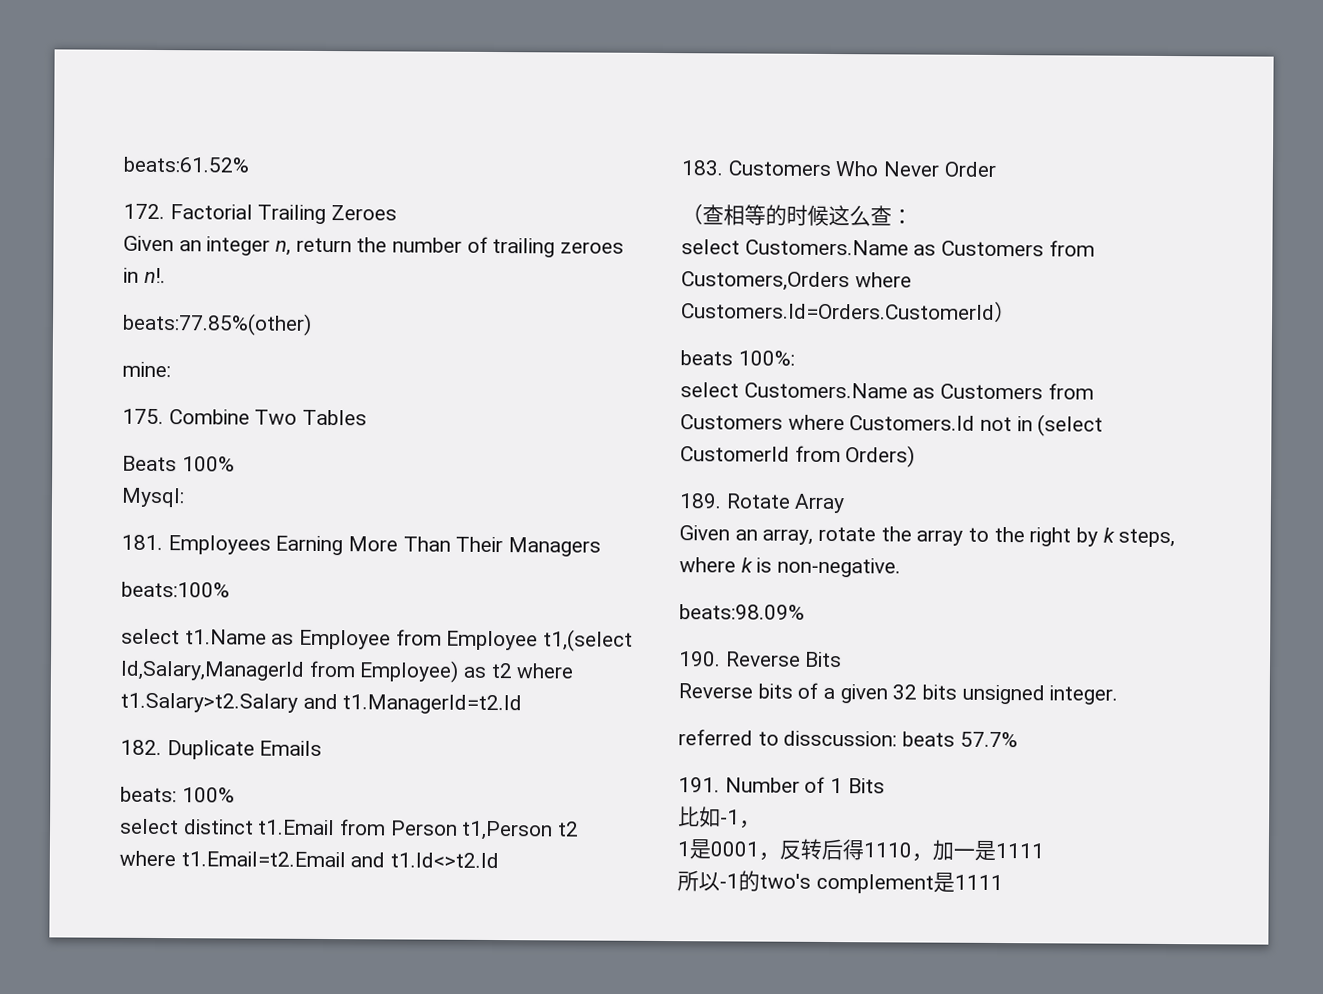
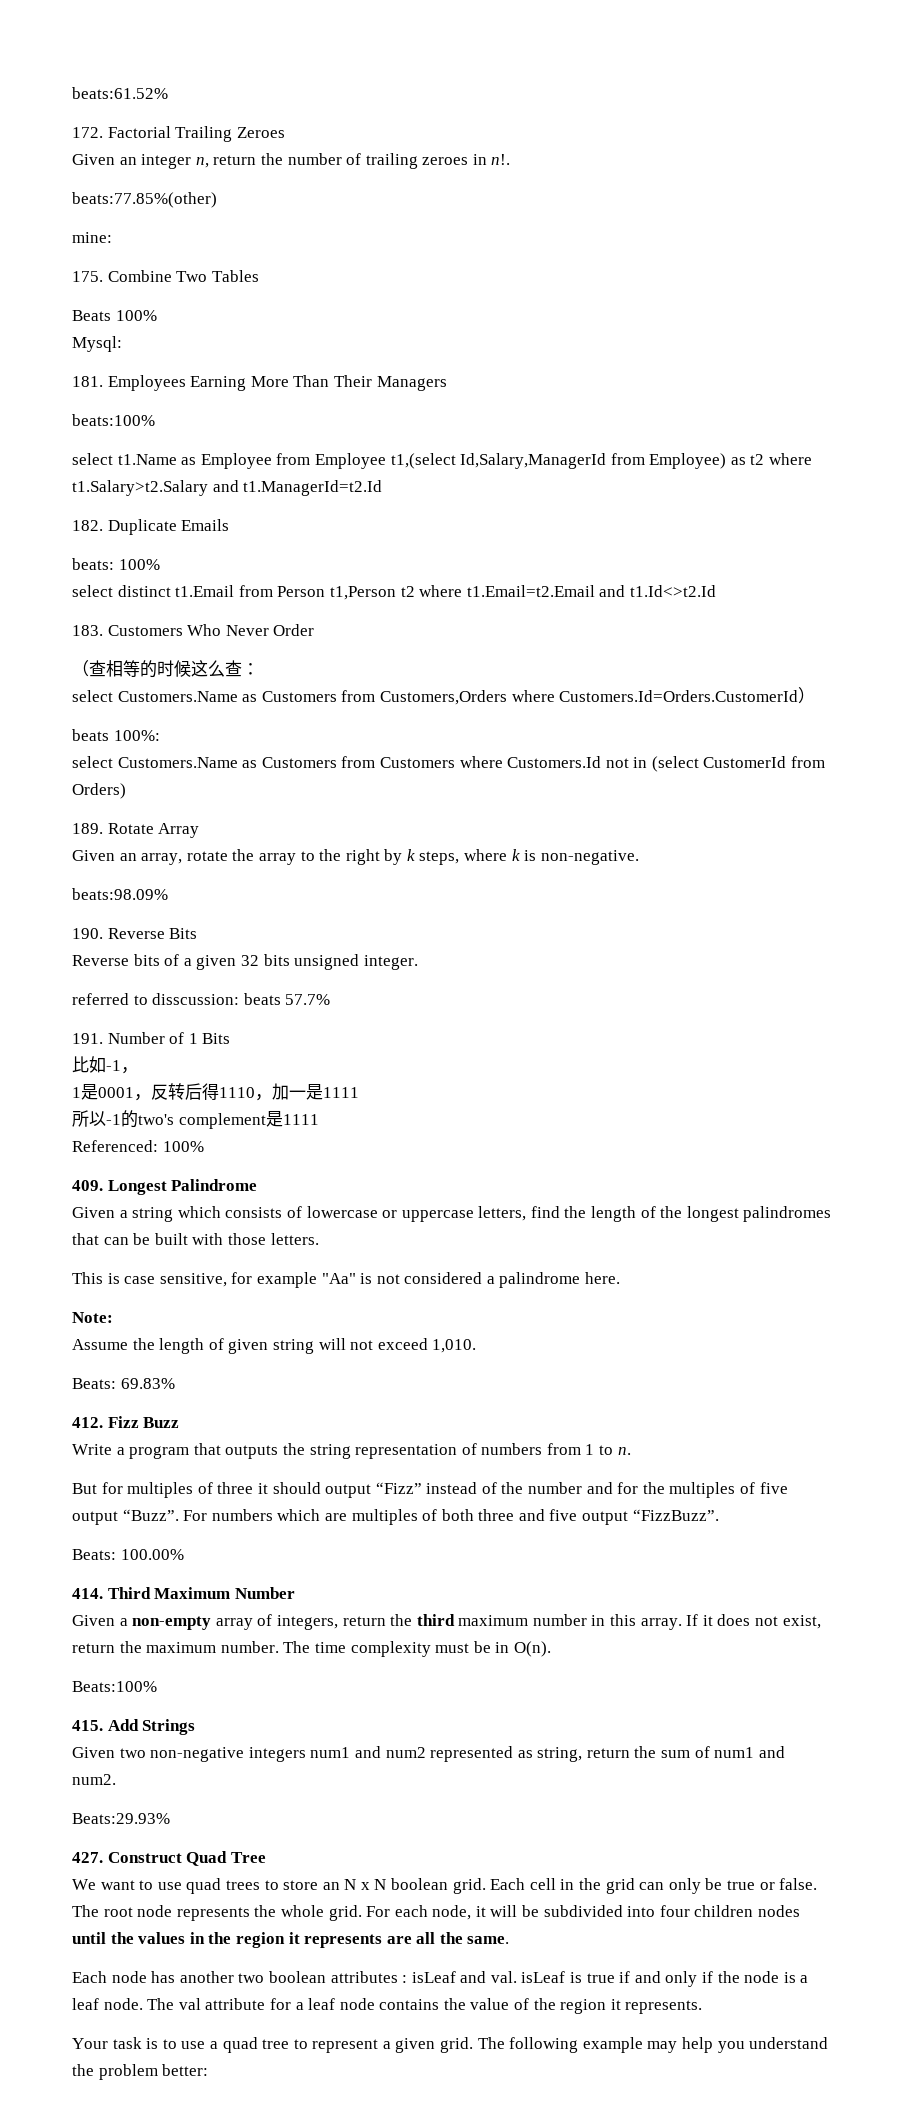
+ Referenced: 100%
+ 409. Longest Palindrome
+ Given a string which consists of lowercase or uppercase letters, find the length of the longest palindromes that can be built with those letters.
+ This is case sensitive, for example "Aa" is not considered a palindrome here.
+ Note:
+ Assume the length of given string will not exceed 1,010.
+ Beats: 69.83%
+ 412. Fizz Buzz
+ Write a program that outputs the string representation of numbers from 1 to n.
+ But for multiples of three it should output “Fizz” instead of the number and for the multiples of five output “Buzz”. For numbers which are multiples of both three and five output “FizzBuzz”.
+ Beats: 100.00%
+ 414. Third Maximum Number
+ Given a non-empty array of integers, return the third maximum number in this array. If it does not exist, return the maximum number. The time complexity must be in O(n).
+ Beats:100%
+ 415. Add Strings
+ Given two non-negative integers num1 and num2 represented as string, return the sum of num1 and num2.
+ Beats:29.93%
+ 427. Construct Quad Tree
+ We want to use quad trees to store an N x N boolean grid. Each cell in the grid can only be true or false. The root node represents the whole grid. For each node, it will be subdivided into four children nodes until the values in the region it represents are all the same.
+ Each node has another two boolean attributes : isLeaf and val. isLeaf is true if and only if the node is a leaf node. The val attribute for a leaf node contains the value of the region it represents.
+ Your task is to use a quad tree to represent a given grid. The following example may help you understand the problem better:

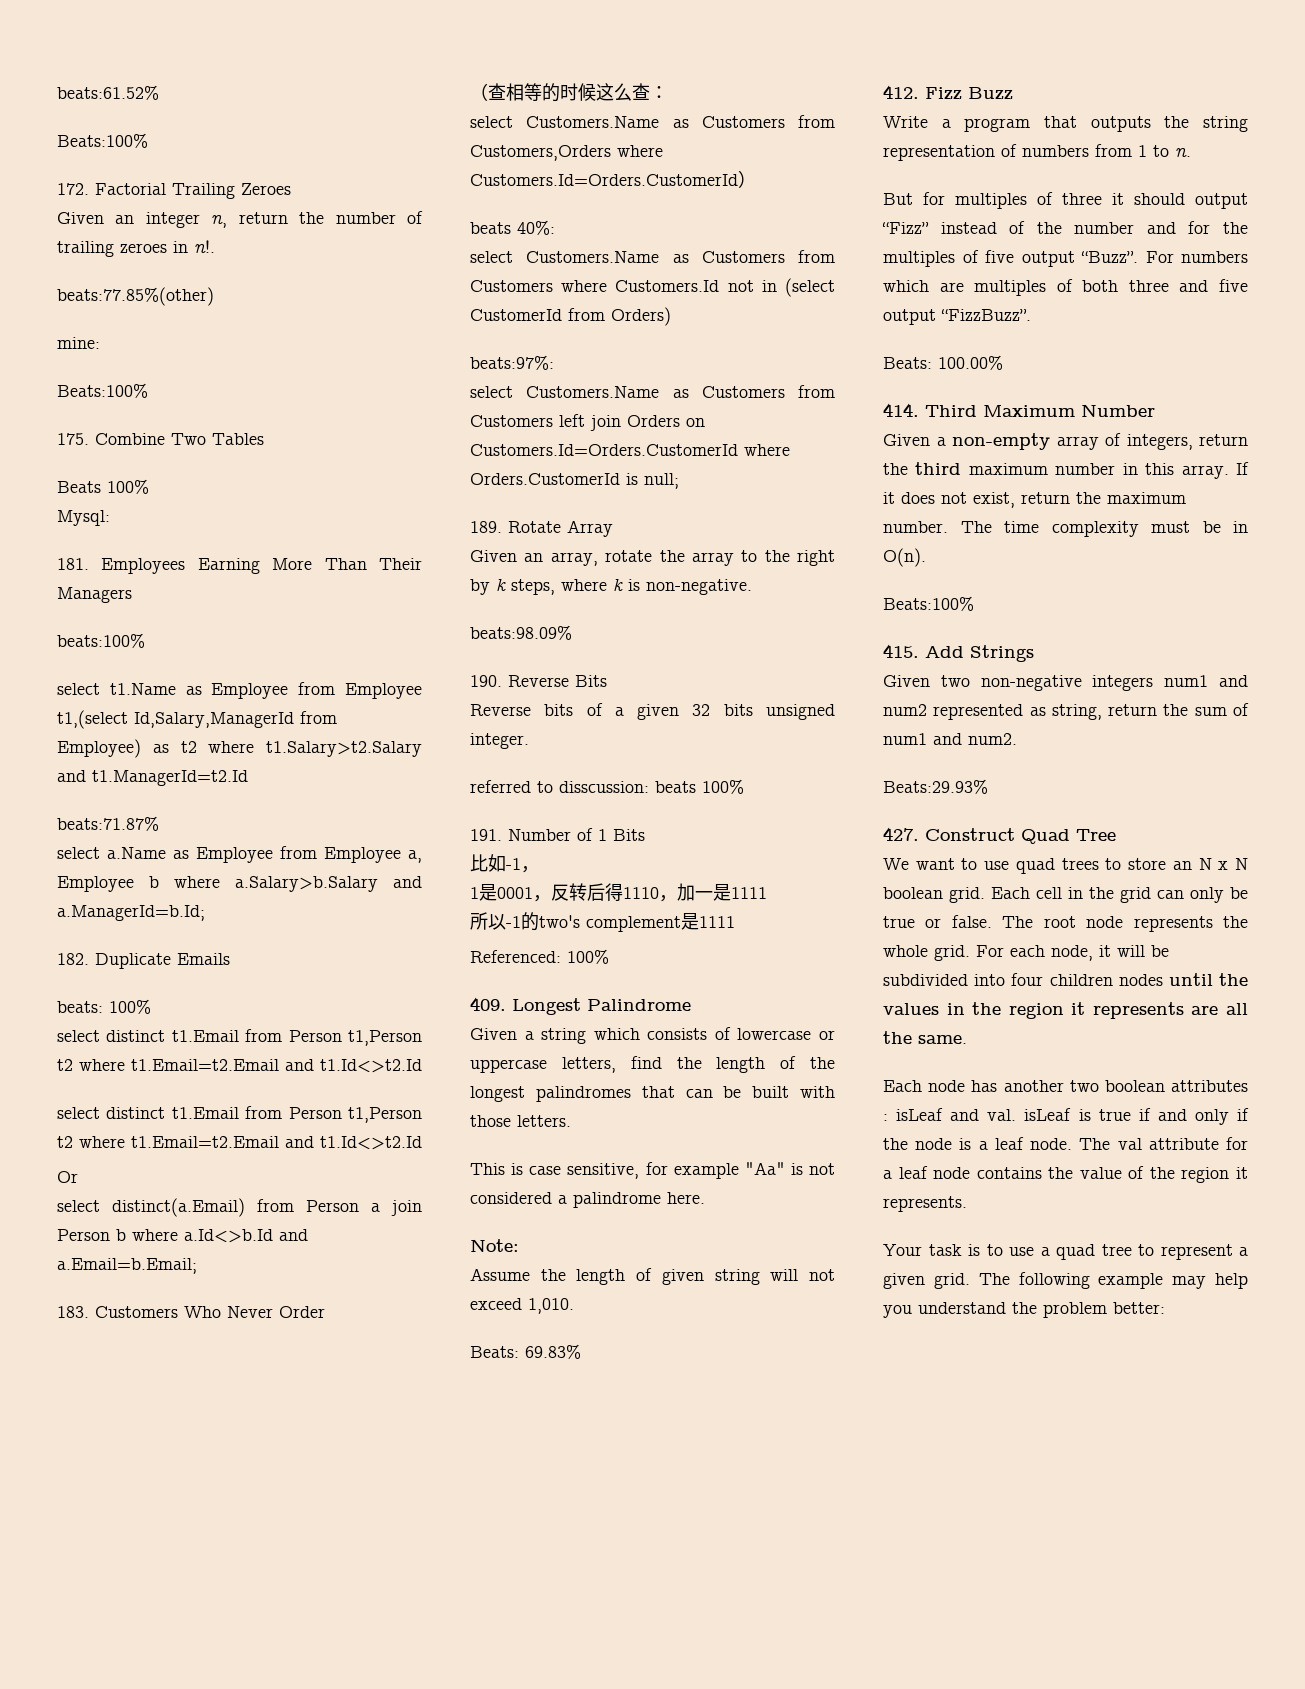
  beats:61.52%
+ Beats:100%
  mine:
+ Beats:100%
+ beats:71.87%
+ select a.Name as Employee from Employee a, Employee b where a.Salary>b.Salary and a.ManagerId=b.Id;
  beats: 100%
  select distinct t1.Email from Person t1,Person t2 where t1.Email=t2.Email and t1.Id<>t2.Id
+ select distinct t1.Email from Person t1,Person t2 where t1.Email=t2.Email and t1.Id<>t2.Id
+ Or
+ select distinct(a.Email) from Person a join Person b where a.Id<>b.Id and a.Email=b.Email;
- beats 100%:
+ beats 40%:
+ beats:97%:
+ select Customers.Name as Customers from Customers left join Orders on Customers.Id=Orders.CustomerId where Orders.CustomerId is null;
- referred to disscussion: beats 57.7%
+ referred to disscussion: beats 100%

